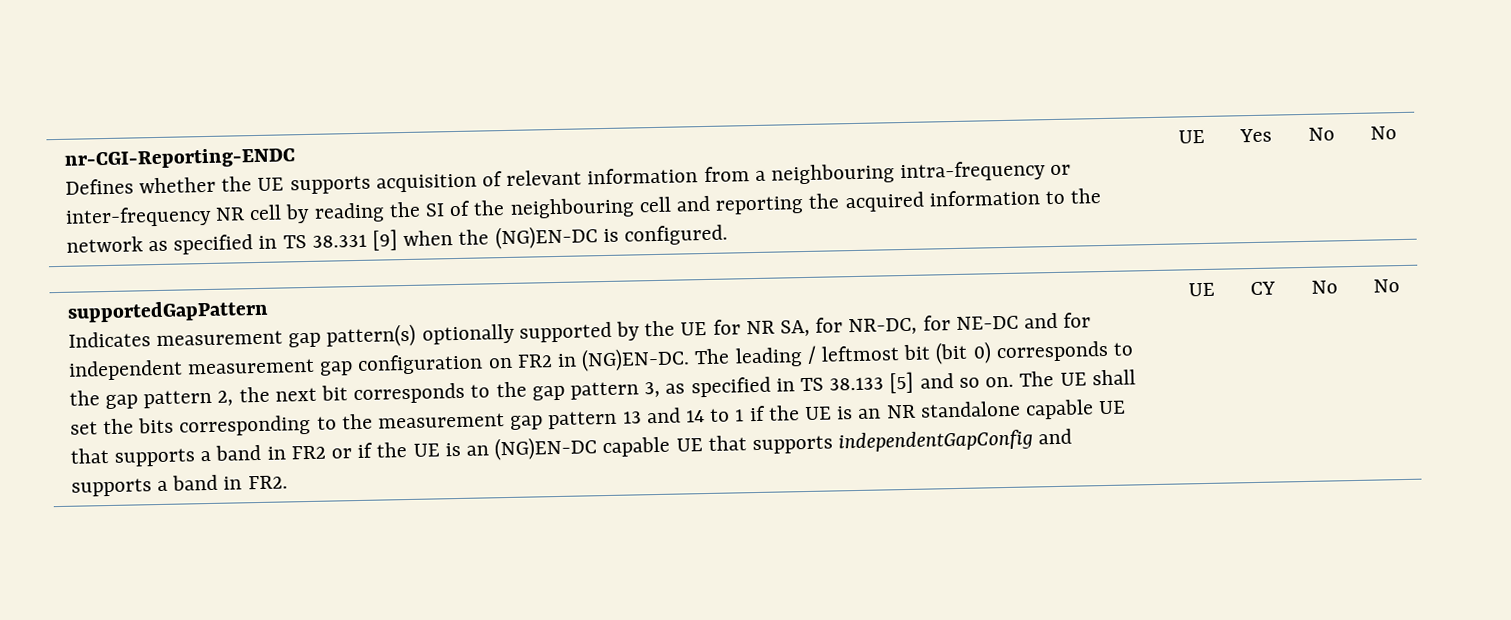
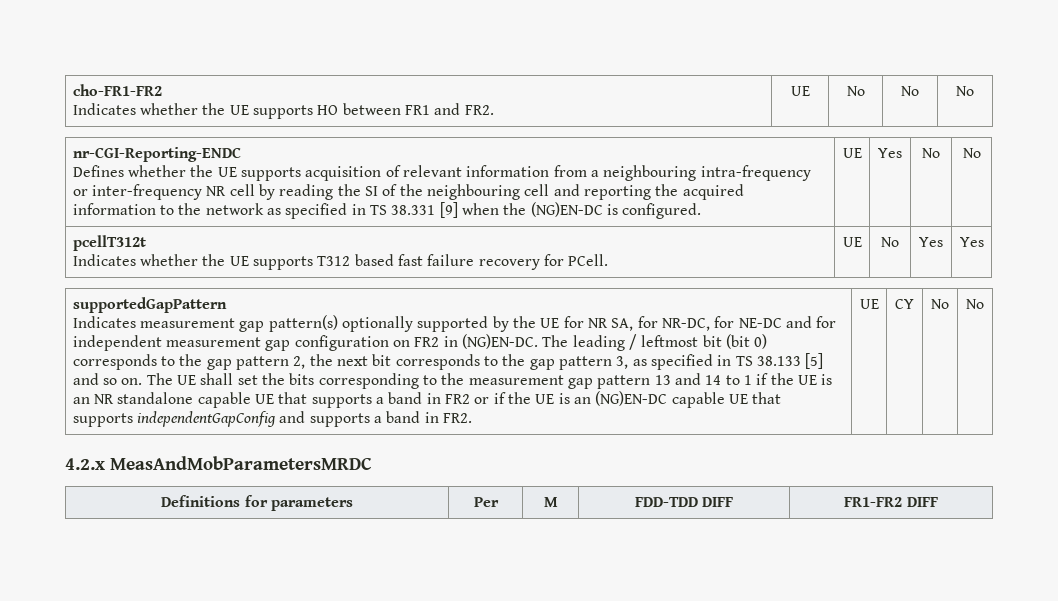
+ cho-FR1-FR2
+ Indicates whether the UE supports HO between FR1 and FR2. | UE | No | No | No
+ pcellT312t
+ Indicates whether the UE supports T312 based fast failure recovery for PCell. | UE | No | Yes | Yes
+ 4.2.x MeasAndMobParametersMRDC
+ Definitions for parameters | Per | M | FDD-TDD DIFF | FR1-FR2 DIFF

